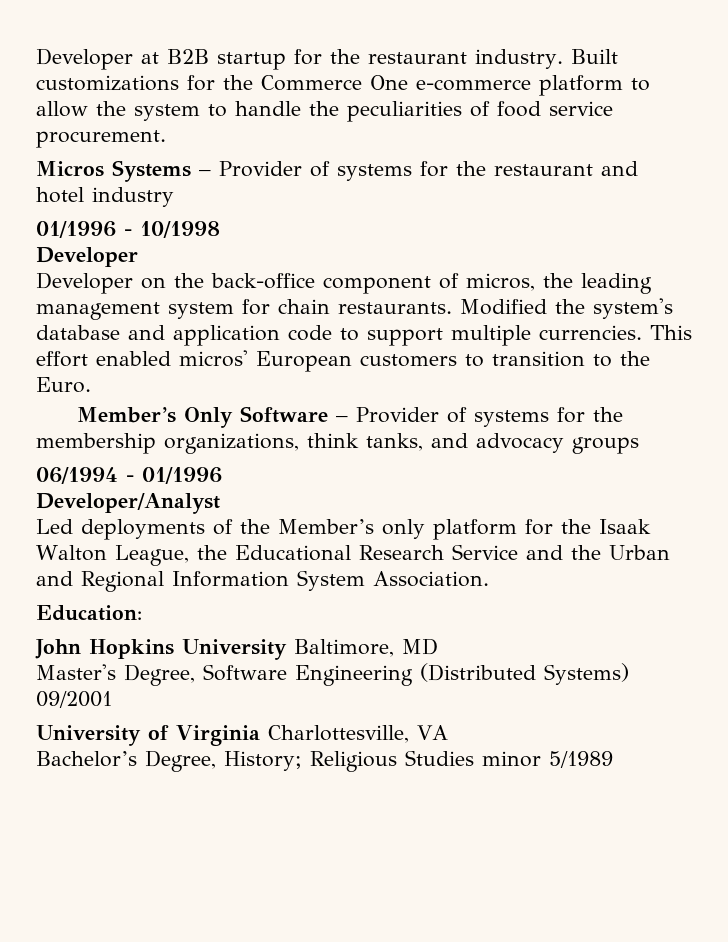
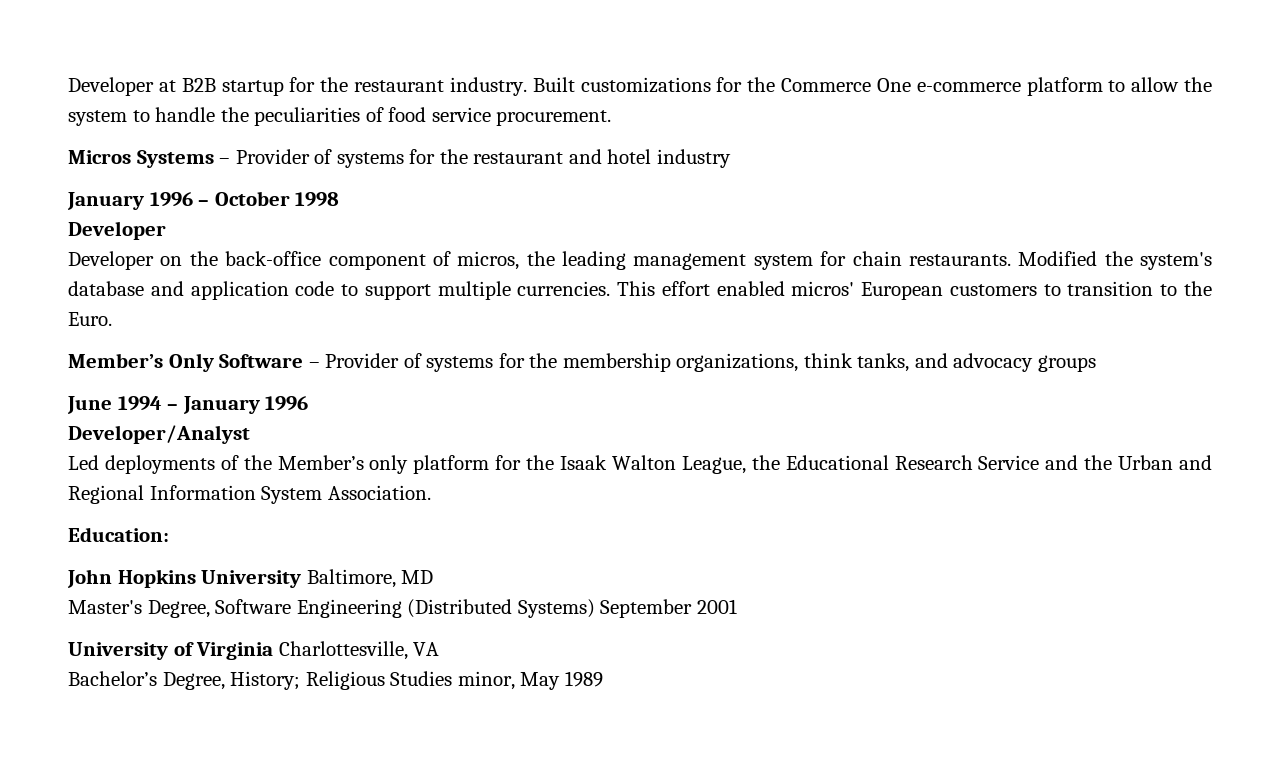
- 01/1996 - 10/1998
+ January 1996 – October 1998
- 06/1994 - 01/1996
+ June 1994 – January 1996
- Master's Degree, Software Engineering (Distributed Systems) 09/2001
+ Master's Degree, Software Engineering (Distributed Systems) September 2001
- Bachelor’s Degree, History; Religious Studies minor 5/1989
+ Bachelor’s Degree, History; Religious Studies minor, May 1989

